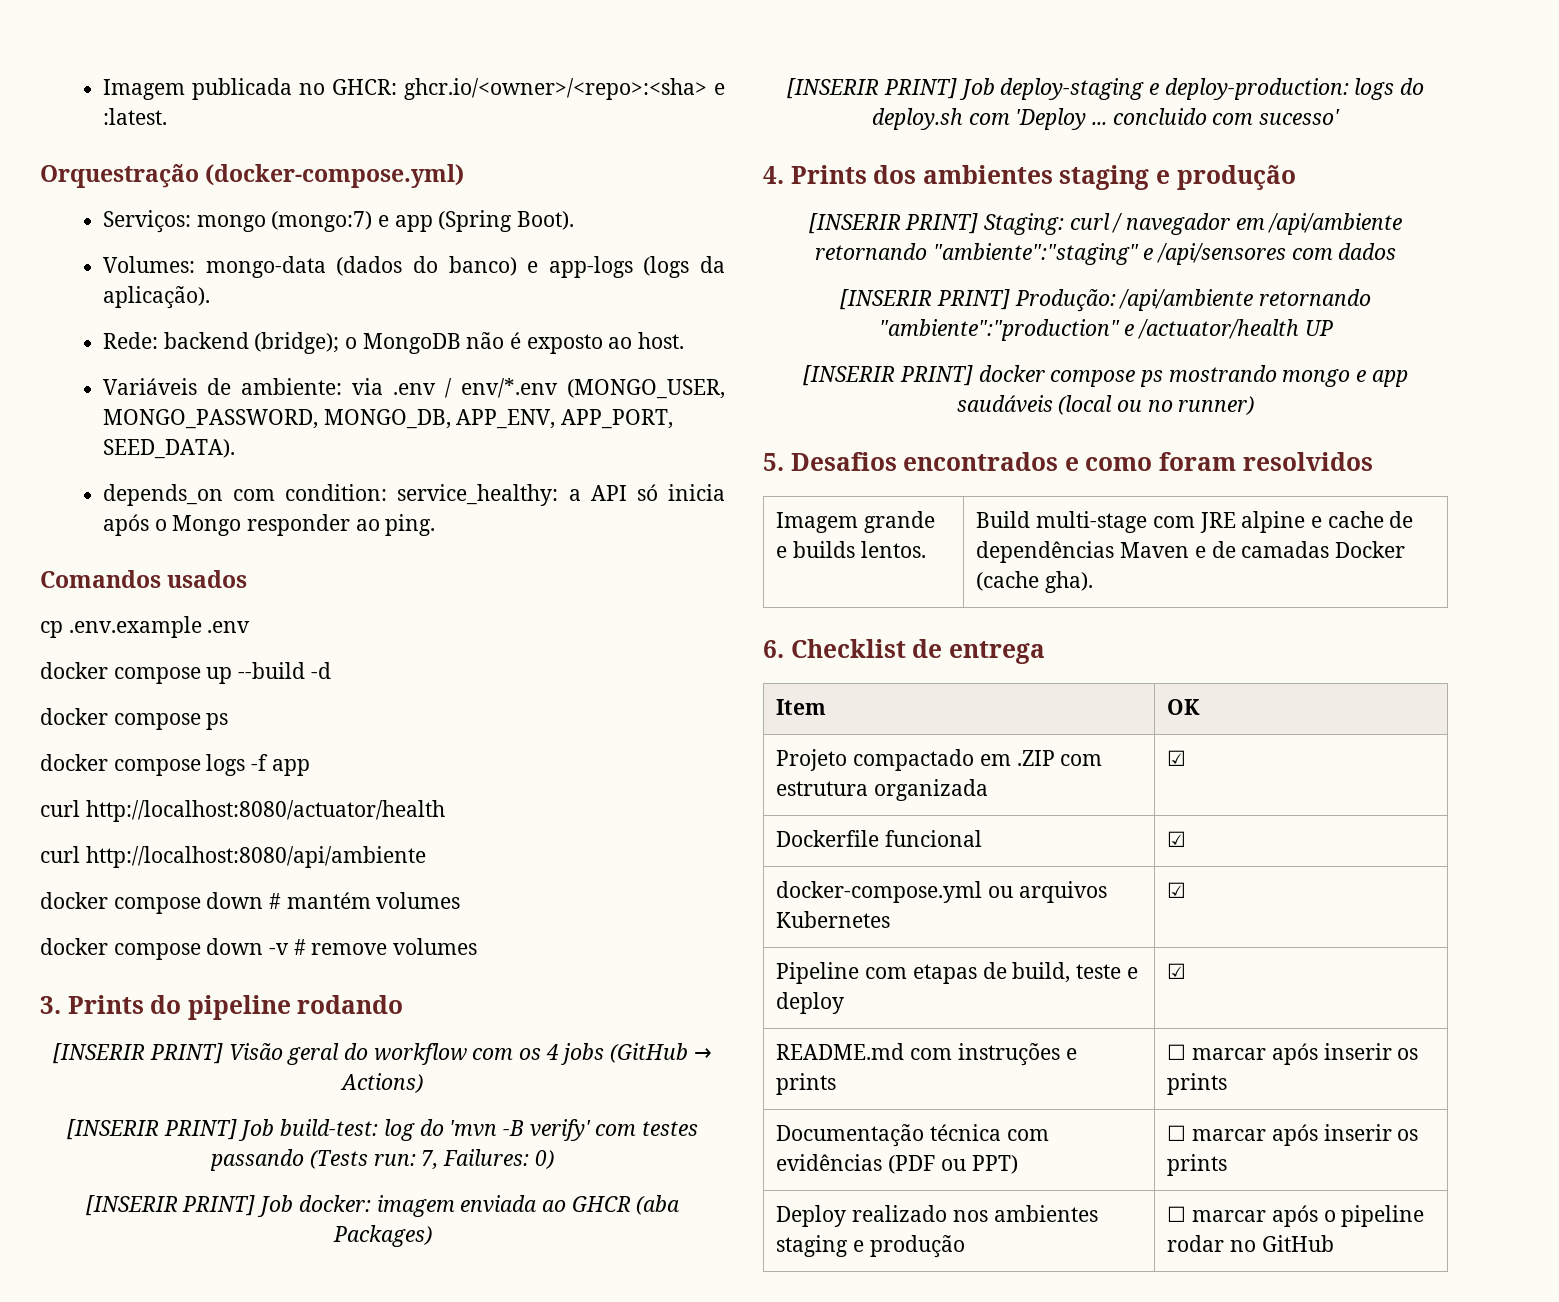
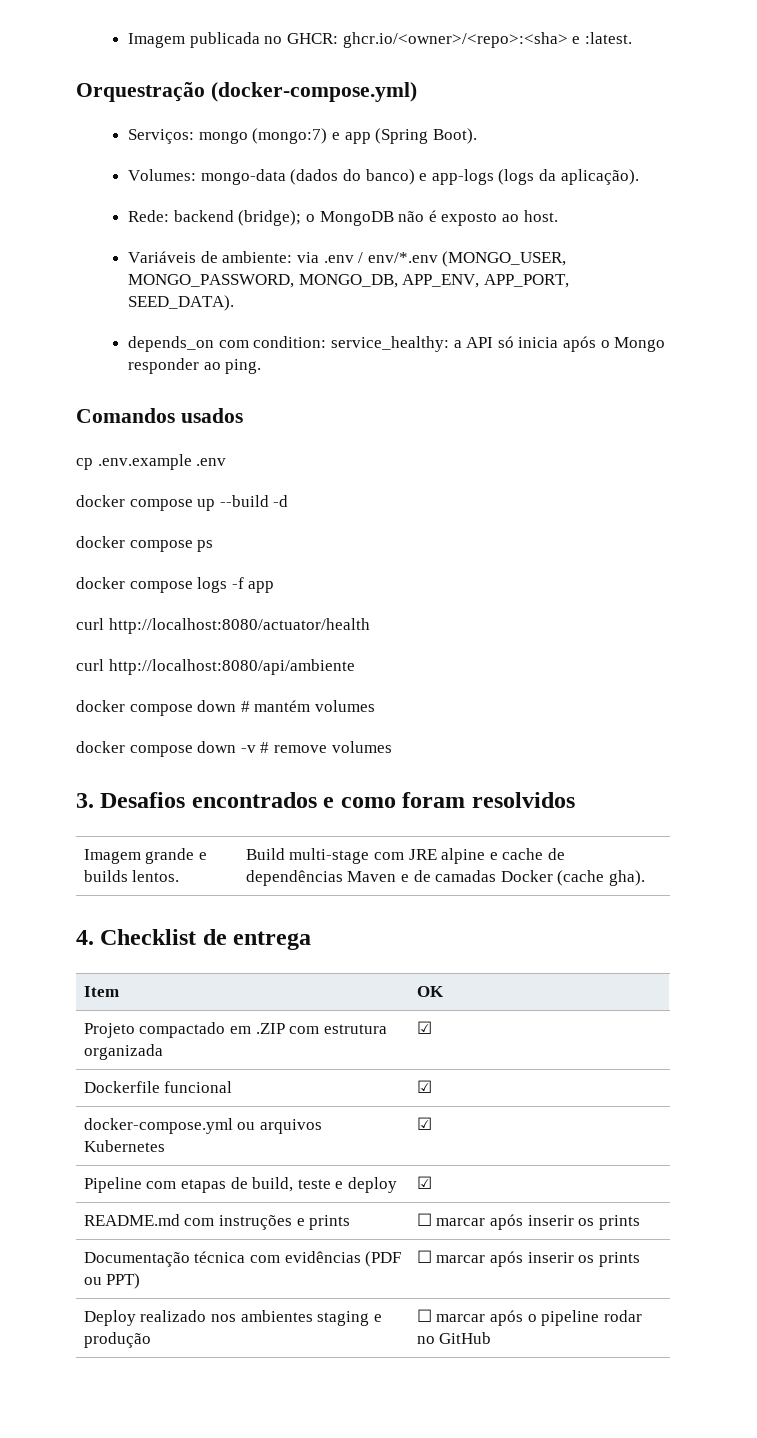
- 3. Prints do pipeline rodando
- [INSERIR PRINT] Visão geral do workflow com os 4 jobs (GitHub → Actions)
- [INSERIR PRINT] Job build-test: log do 'mvn -B verify' com testes passando (Tests run: 7, Failures: 0)
- [INSERIR PRINT] Job docker: imagem enviada ao GHCR (aba Packages)
- [INSERIR PRINT] Job deploy-staging e deploy-production: logs do deploy.sh com 'Deploy ... concluido com sucesso'
- 4. Prints dos ambientes staging e produção
- [INSERIR PRINT] Staging: curl / navegador em /api/ambiente retornando "ambiente":"staging" e /api/sensores com dados
- [INSERIR PRINT] Produção: /api/ambiente retornando "ambiente":"production" e /actuator/health UP
- [INSERIR PRINT] docker compose ps mostrando mongo e app saudáveis (local ou no runner)
- 5. Desafios encontrados e como foram resolvidos
+ 3. Desafios encontrados e como foram resolvidos
- 6. Checklist de entrega
+ 4. Checklist de entrega

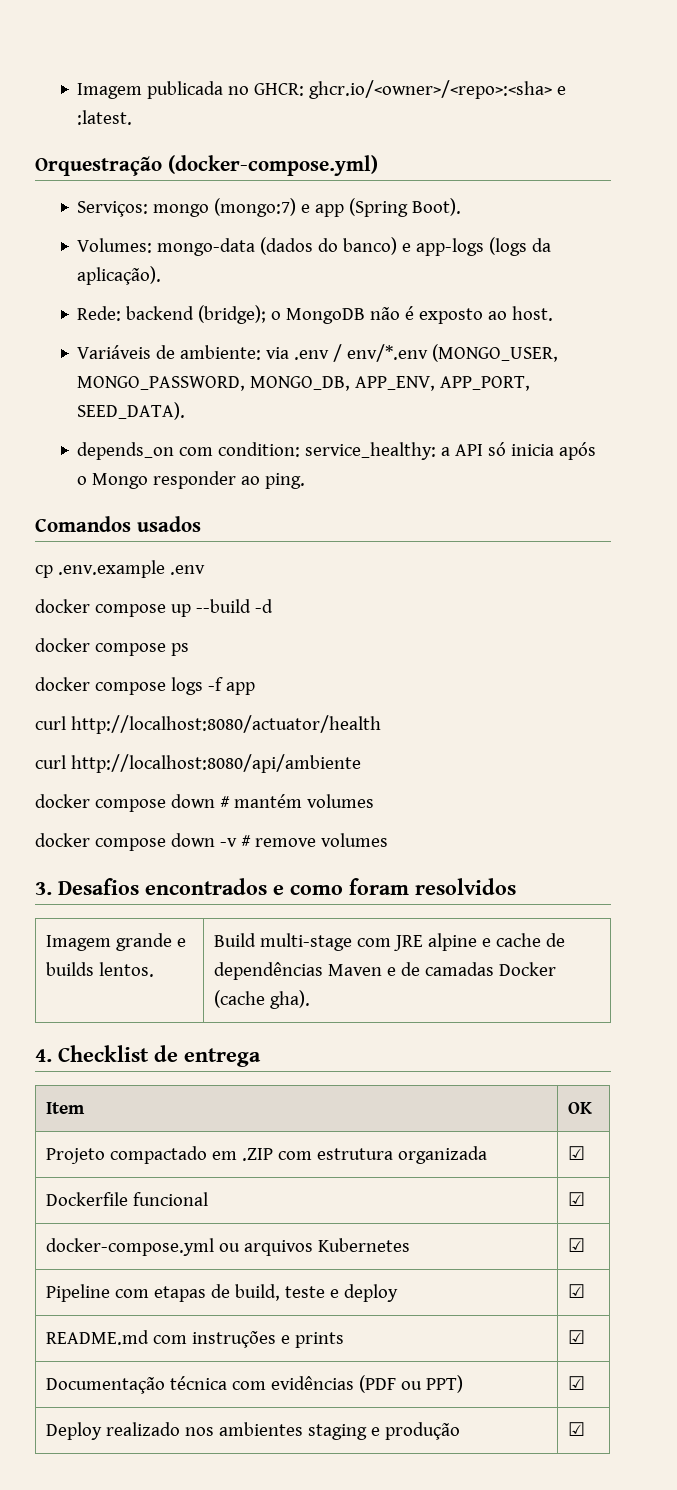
- README.md com instruções e prints | ☐ marcar após inserir os prints
+ README.md com instruções e prints | ☑
- Documentação técnica com evidências (PDF ou PPT) | ☐ marcar após inserir os prints
+ Documentação técnica com evidências (PDF ou PPT) | ☑
- Deploy realizado nos ambientes staging e produção | ☐ marcar após o pipeline rodar no GitHub
+ Deploy realizado nos ambientes staging e produção | ☑

